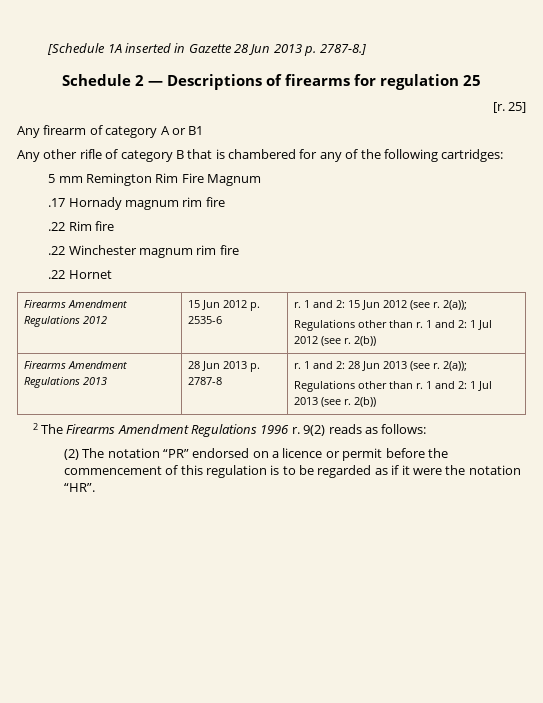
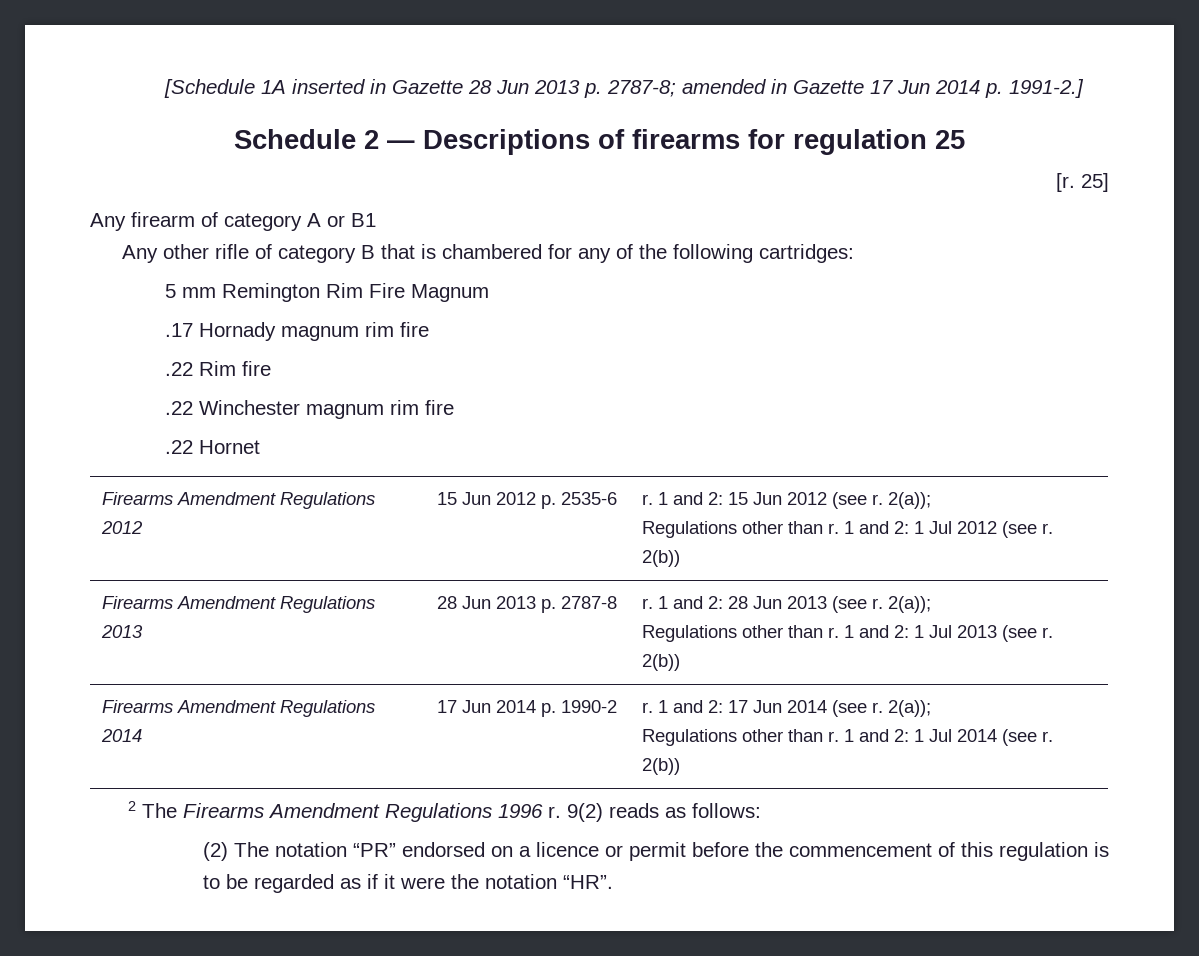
- [Schedule 1A inserted in Gazette 28 Jun 2013 p. 2787-8.]
+ [Schedule 1A inserted in Gazette 28 Jun 2013 p. 2787-8; amended in Gazette 17 Jun 2014 p. 1991-2.]
+ Firearms Amendment Regulations 2014 | 17 Jun 2014 p. 1990-2 | r. 1 and 2: 17 Jun 2014 (see r. 2(a));
+ Regulations other than r. 1 and 2: 1 Jul 2014 (see r. 2(b))

